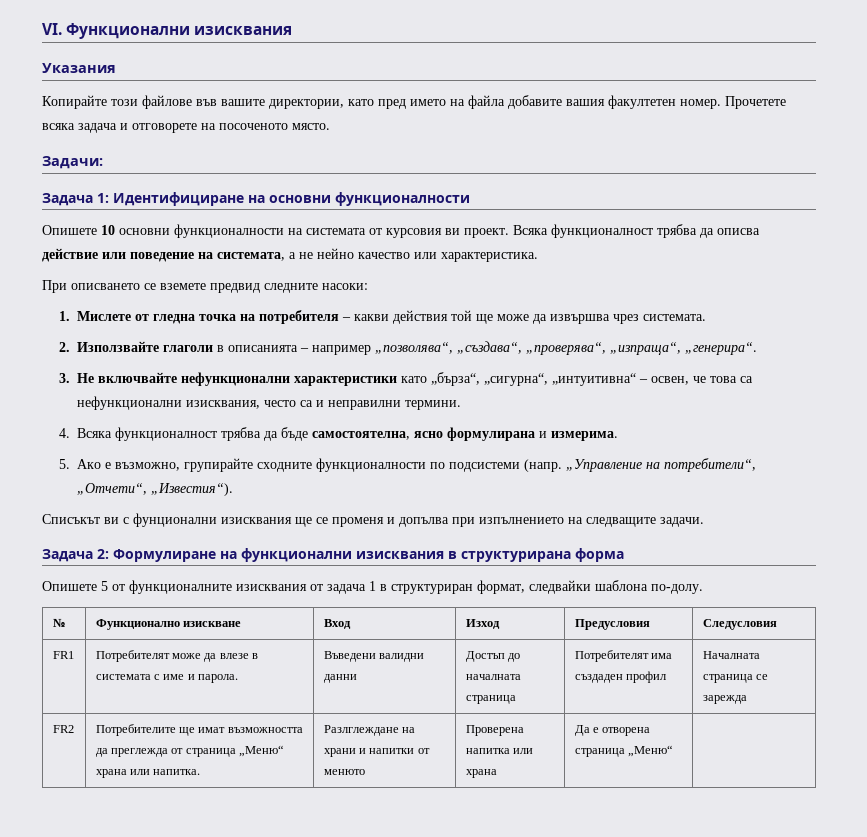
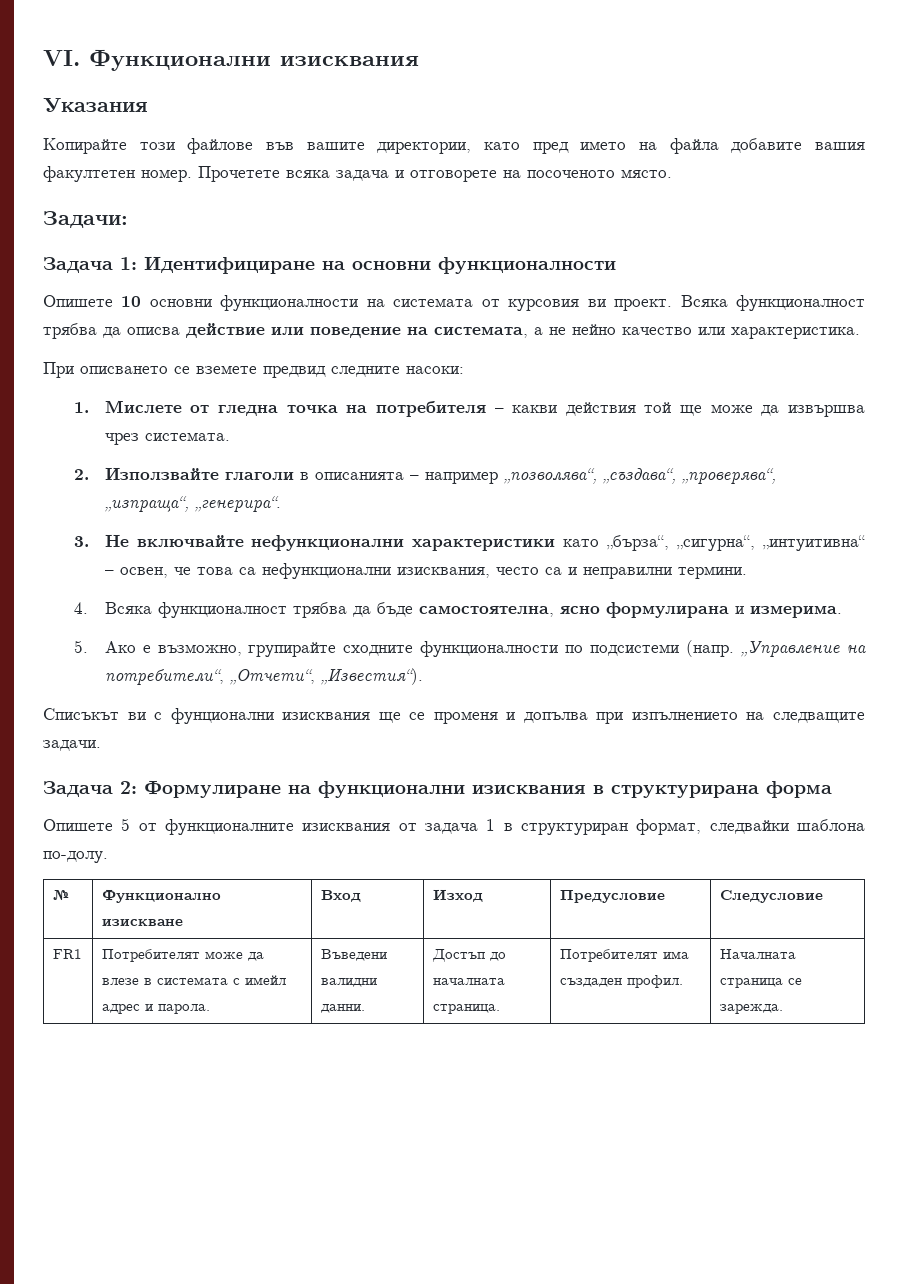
- № | Функционално изискване | Вход | Изход | Предусловия | Следусловия
+ № | Функционално изискване | Вход | Изход | Предусловие | Следусловие
- FR1 | Потребителят може да влезе в системата с име и парола. | Въведени валидни данни | Достъп до началната страница | Потребителят има създаден профил | Началната страница се зарежда
- FR2 | Потребителите ще имат възможността да преглежда от страница „Меню“ храна или напитка. | Разлглеждане на храни и напитки от менюто | Проверена напитка или храна | Да е отворена страница „Меню“ |
+ FR1 | Потребителят може да влезе в системата с имейл адрес и парола. | Въведени валидни данни. | Достъп до началната страница. | Потребителят има създаден профил. | Началната страница се зарежда.

